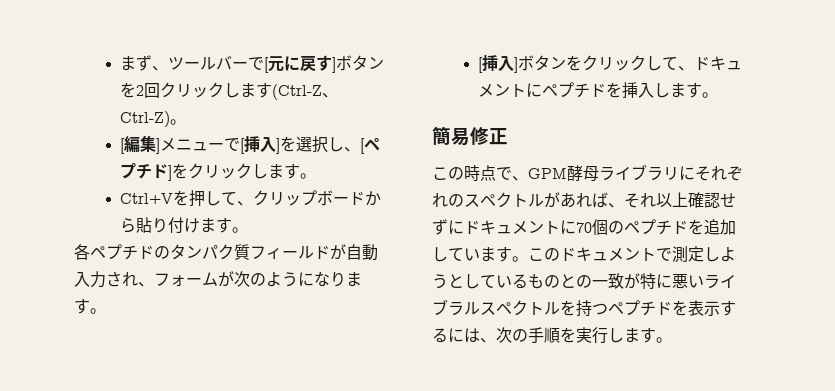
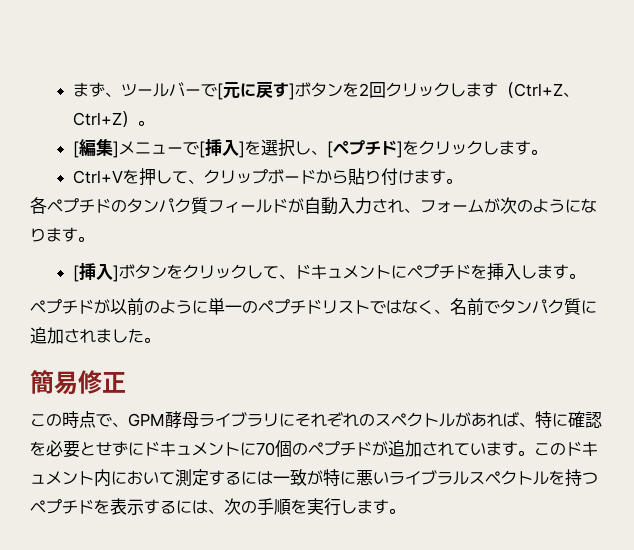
- まず、ツールバーで[元に戻す]ボタンを2回クリックします(Ctrl-Z、Ctrl-Z)。
+ まず、ツールバーで[元に戻す]ボタンを2回クリックします（Ctrl+Z、Ctrl+Z）。
+ ペプチドが以前のように単一のペプチドリストではなく、名前でタンパク質に追加されました。
- この時点で、GPM酵母ライブラリにそれぞれのスペクトルがあれば、それ以上確認せずにドキュメントに70個のペプチドを追加しています。
+ この時点で、GPM酵母ライブラリにそれぞれのスペクトルがあれば、特に確認を必要とせずにドキュメントに70個のペプチドが追加されています。
- このドキュメントで測定しようとしているものとの一致が特に悪いライブラルスペクトルを持つペプチドを表示するには、次の手順を実行します。
+ このドキュメント内において測定するには一致が特に悪いライブラルスペクトルを持つペプチドを表示するには、次の手順を実行します。

